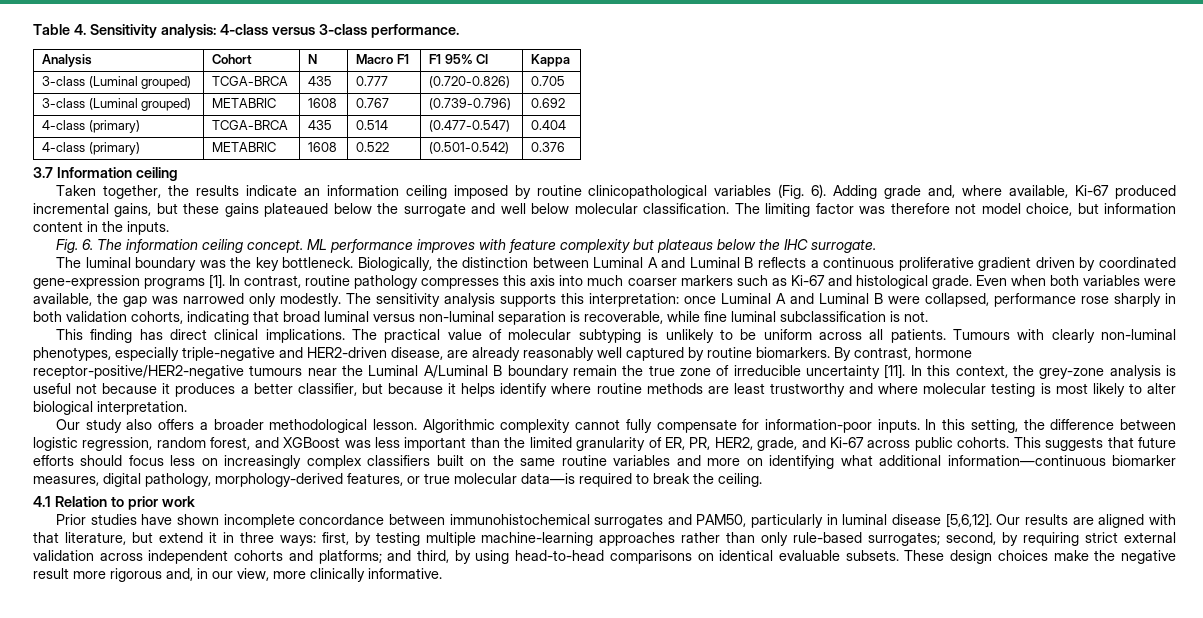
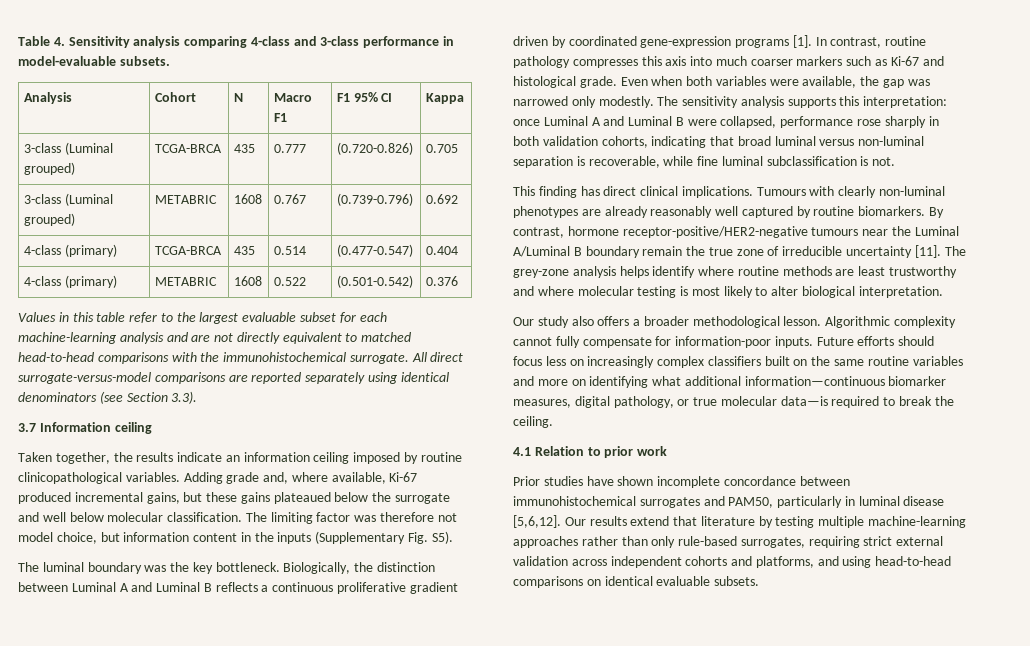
- Table 4. Sensitivity analysis: 4-class versus 3-class performance.
+ Table 4. Sensitivity analysis comparing 4-class and 3-class performance in model-evaluable subsets.
+ Values in this table refer to the largest evaluable subset for each machine-learning analysis and are not directly equivalent to matched head-to-head comparisons with the immunohistochemical surrogate. All direct surrogate-versus-model comparisons are reported separately using identical denominators (see Section 3.3).
- Taken together, the results indicate an information ceiling imposed by routine clinicopathological variables (Fig. 6).
+ Taken together, the results indicate an information ceiling imposed by routine clinicopathological variables.
- The limiting factor was therefore not model choice, but information content in the inputs.
- Fig. 6. The information ceiling concept. ML performance improves with feature complexity but plateaus below the IHC surrogate.
+ The limiting factor was therefore not model choice, but information content in the inputs (Supplementary Fig. S5).
- The practical value of molecular subtyping is unlikely to be uniform across all patients. Tumours with clearly non-luminal phenotypes, especially triple-negative and HER2-driven disease, are already reasonably well captured by routine biomarkers.
+ Tumours with clearly non-luminal phenotypes are already reasonably well captured by routine biomarkers.
- In this context, the grey-zone analysis is useful not because it produces a better classifier, but because it helps identify where routine methods are least trustworthy and where molecular testing is most likely to alter biological interpretation.
+ The grey-zone analysis helps identify where routine methods are least trustworthy and where molecular testing is most likely to alter biological interpretation.
- In this setting, the difference between logistic regression, random forest, and XGBoost was less important than the limited granularity of ER, PR, HER2, grade, and Ki-67 across public cohorts. This suggests that future efforts should focus less on increasingly complex classifiers built on the same routine variables and more on identifying what additional information—continuous biomarker measures, digital pathology, morphology-derived features, or true molecular data—is required to break the ceiling.
+ Future efforts should focus less on increasingly complex classifiers built on the same routine variables and more on identifying what additional information—continuous biomarker measures, digital pathology, or true molecular data—is required to break the ceiling.
- Our results are aligned with that literature, but extend it in three ways: first, by testing multiple machine-learning approaches rather than only rule-based surrogates; second, by requiring strict external validation across independent cohorts and platforms; and third, by using head-to-head comparisons on identical evaluable subsets. These design choices make the negative result more rigorous and, in our view, more clinically informative.
+ Our results extend that literature by testing multiple machine-learning approaches rather than only rule-based surrogates, requiring strict external validation across independent cohorts and platforms, and using head-to-head comparisons on identical evaluable subsets.

